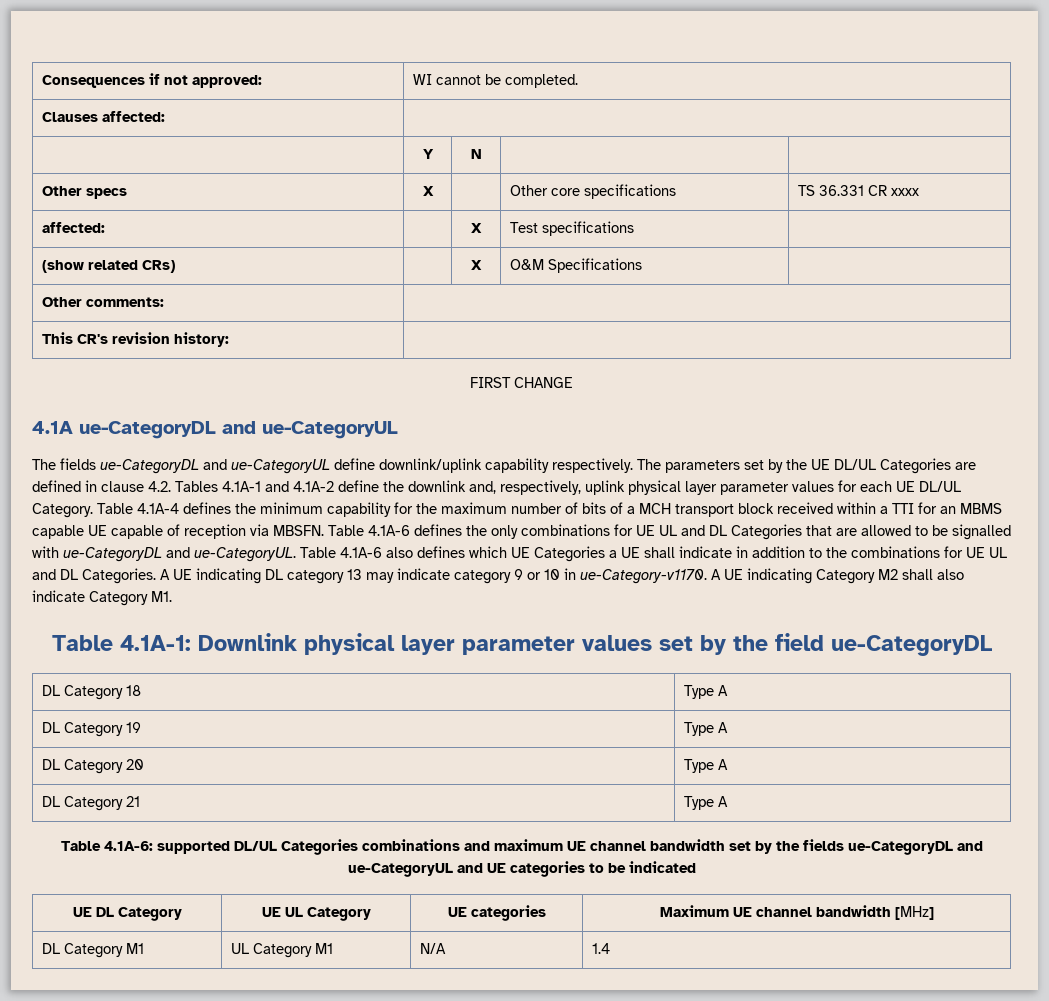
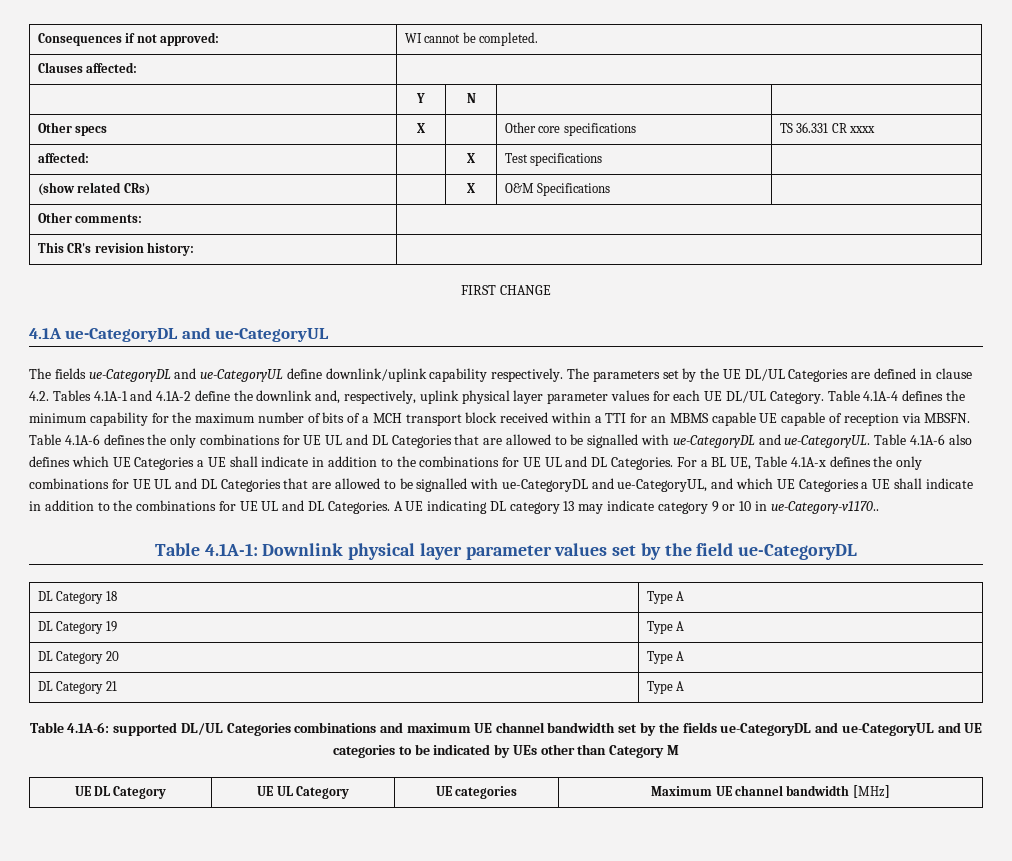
+ For a BL UE, Table 4.1A-x defines the only combinations for UE UL and DL Categories that are allowed to be signalled with ue-CategoryDL and ue-CategoryUL, and which UE Categories a UE shall indicate in addition to the combinations for UE UL and DL Categories.
- A UE indicating DL category 13 may indicate category 9 or 10 in ue-Category-v1170. A UE indicating Category M2 shall also indicate Category M1.
+ A UE indicating DL category 13 may indicate category 9 or 10 in ue-Category-v1170..
- Table 4.1A-6: supported DL/UL Categories combinations and maximum UE channel bandwidth set by the fields ue-CategoryDL and ue-CategoryUL and UE categories to be indicated
+ Table 4.1A-6: supported DL/UL Categories combinations and maximum UE channel bandwidth set by the fields ue-CategoryDL and ue-CategoryUL and UE categories to be indicated by UEs other than Category M
- DL Category M1 | UL Category M1 | N/A | 1.4

